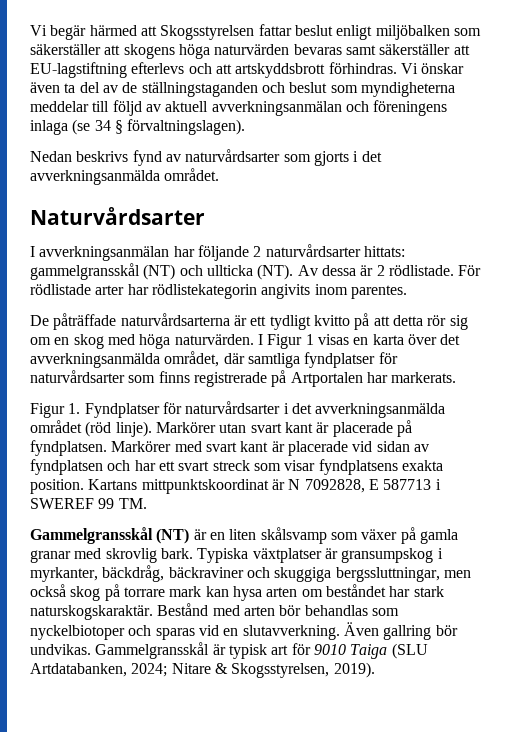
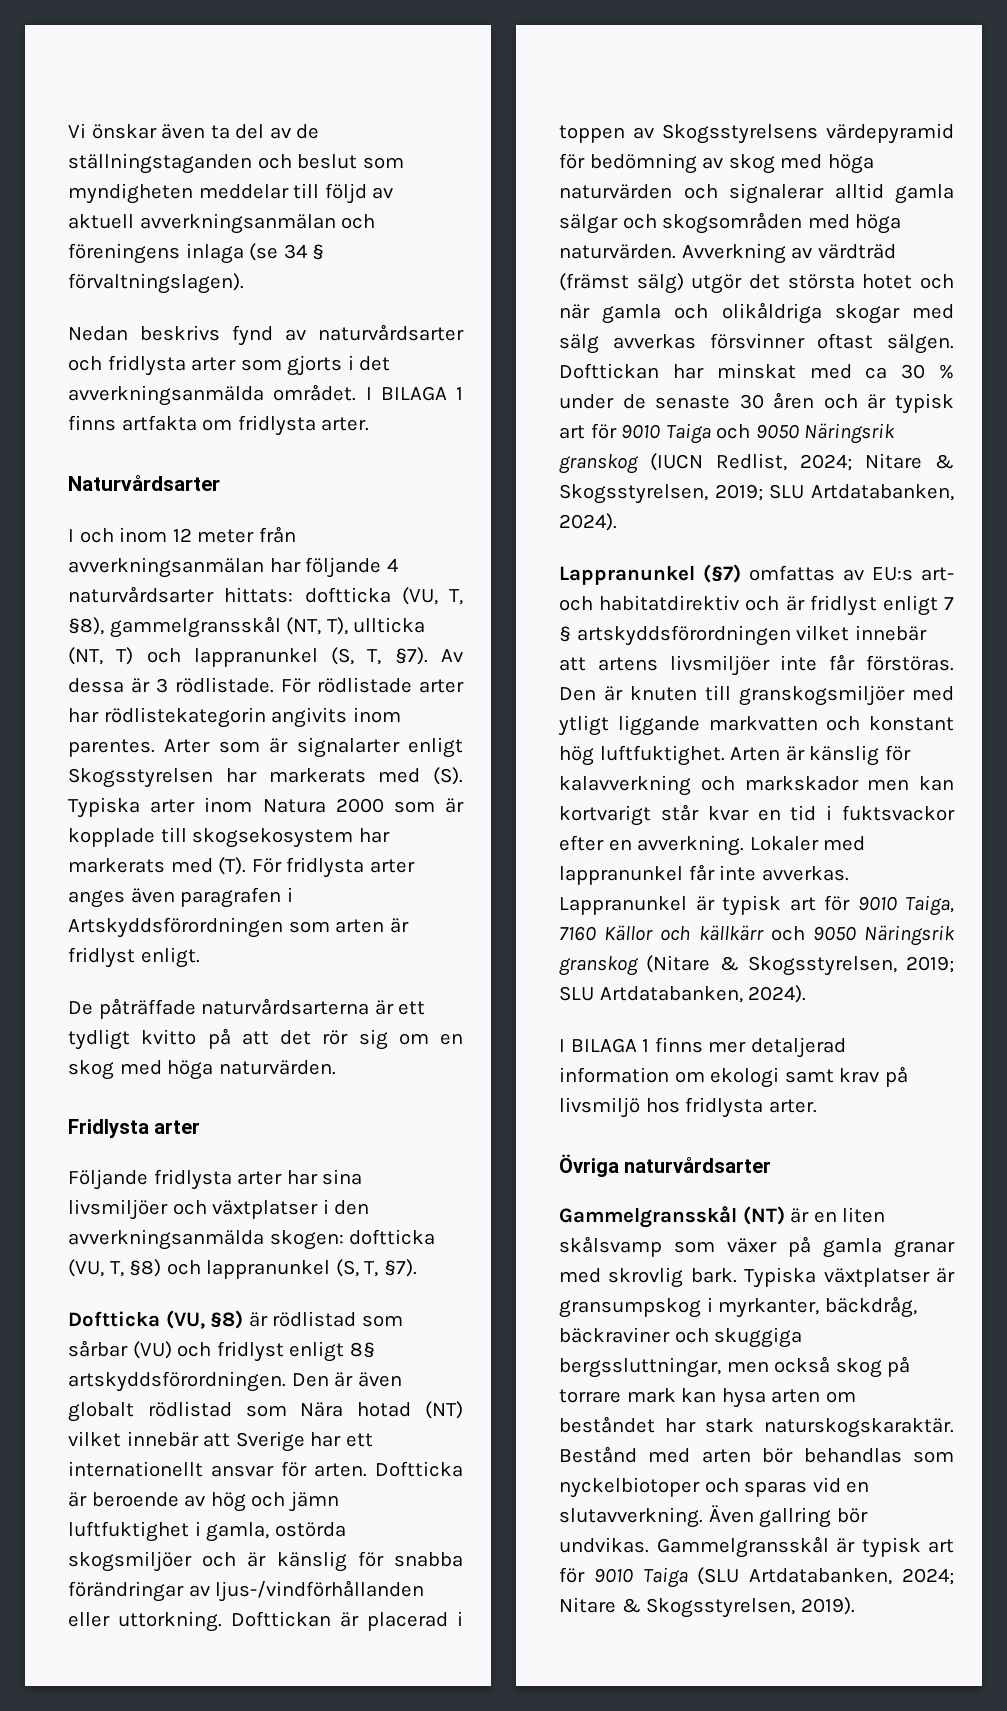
- Vi begär härmed att Skogsstyrelsen fattar beslut enligt miljöbalken som säkerställer att skogens höga naturvärden bevaras samt säkerställer att EU-lagstiftning efterlevs och att artskyddsbrott förhindras. Vi önskar även ta del av de ställningstaganden och beslut som myndigheterna meddelar till följd av aktuell avverkningsanmälan och föreningens inlaga (se 34 § förvaltningslagen).
+ Vi önskar även ta del av de ställningstaganden och beslut som myndigheten meddelar till följd av aktuell avverkningsanmälan och föreningens inlaga (se 34 § förvaltningslagen).
- Nedan beskrivs fynd av naturvårdsarter som gjorts i det avverkningsanmälda området.
+ Nedan beskrivs fynd av naturvårdsarter och fridlysta arter som gjorts i det avverkningsanmälda området. I BILAGA 1 finns artfakta om fridlysta arter.
  Naturvårdsarter
- I avverkningsanmälan har följande 2 naturvårdsarter hittats: gammelgransskål (NT) och ullticka (NT). Av dessa är 2 rödlistade.
+ I och inom 12 meter från avverkningsanmälan har följande 4 naturvårdsarter hittats: doftticka (VU, T, §8), gammelgransskål (NT, T), ullticka (NT, T) och lappranunkel (S, T, §7). Av dessa är 3 rödlistade.
+ Arter som är signalarter enligt Skogsstyrelsen har markerats med (S). Typiska arter inom Natura 2000 som är kopplade till skogsekosystem har markerats med (T). För fridlysta arter anges även paragrafen i Artskyddsförordningen som arten är fridlyst enligt.
- De påträffade naturvårdsarterna är ett tydligt kvitto på att detta rör sig om en skog med höga naturvärden. I Figur 1 visas en karta över det avverkningsanmälda området, där samtliga fyndplatser för naturvårdsarter som finns registrerade på Artportalen har markerats.
- Figur 1. Fyndplatser för naturvårdsarter i det avverkningsanmälda området (röd linje). Markörer utan svart kant är placerade på fyndplatsen. Markörer med svart kant är placerade vid sidan av fyndplatsen och har ett svart streck som visar fyndplatsens exakta position. Kartans mittpunktskoordinat är N 7092828, E 587713 i SWEREF 99 TM.
+ De påträffade naturvårdsarterna är ett tydligt kvitto på att det rör sig om en skog med höga naturvärden.
+ Fridlysta arter
+ Följande fridlysta arter har sina livsmiljöer och växtplatser i den avverkningsanmälda skogen: doftticka (VU, T, §8) och lappranunkel (S, T, §7).
+ Doftticka (VU, §8) är rödlistad som sårbar (VU) och fridlyst enligt 8§ artskyddsförordningen. Den är även globalt rödlistad som Nära hotad (NT) vilket innebär att Sverige har ett internationellt ansvar för arten. Doftticka är beroende av hög och jämn luftfuktighet i gamla, ostörda skogsmiljöer och är känslig för snabba förändringar av ljus-/vindförhållanden eller uttorkning. Dofttickan är placerad i toppen av Skogsstyrelsens värdepyramid för bedömning av skog med höga naturvärden och signalerar alltid gamla sälgar och skogsområden med höga naturvärden. Avverkning av värdträd (främst sälg) utgör det största hotet och när gamla och olikåldriga skogar med sälg avverkas försvinner oftast sälgen. Dofttickan har minskat med ca 30 % under de senaste 30 åren och är typisk art för 9010 Taiga och 9050 Näringsrik granskog (IUCN Redlist, 2024; Nitare & Skogsstyrelsen, 2019; SLU Artdatabanken, 2024).
+ Lappranunkel (§7) omfattas av EU:s art- och habitatdirektiv och är fridlyst enligt 7 § artskyddsförordningen vilket innebär att artens livsmiljöer inte får förstöras. Den är knuten till granskogsmiljöer med ytligt liggande markvatten och konstant hög luftfuktighet. Arten är känslig för kalavverkning och markskador men kan kortvarigt står kvar en tid i fuktsvackor efter en avverkning. Lokaler med lappranunkel får inte avverkas. Lappranunkel är typisk art för 9010 Taiga, 7160 Källor och källkärr och 9050 Näringsrik granskog (Nitare & Skogsstyrelsen, 2019; SLU Artdatabanken, 2024).
+ I BILAGA 1 finns mer detaljerad information om ekologi samt krav på livsmiljö hos fridlysta arter.
+ Övriga naturvårdsarter

